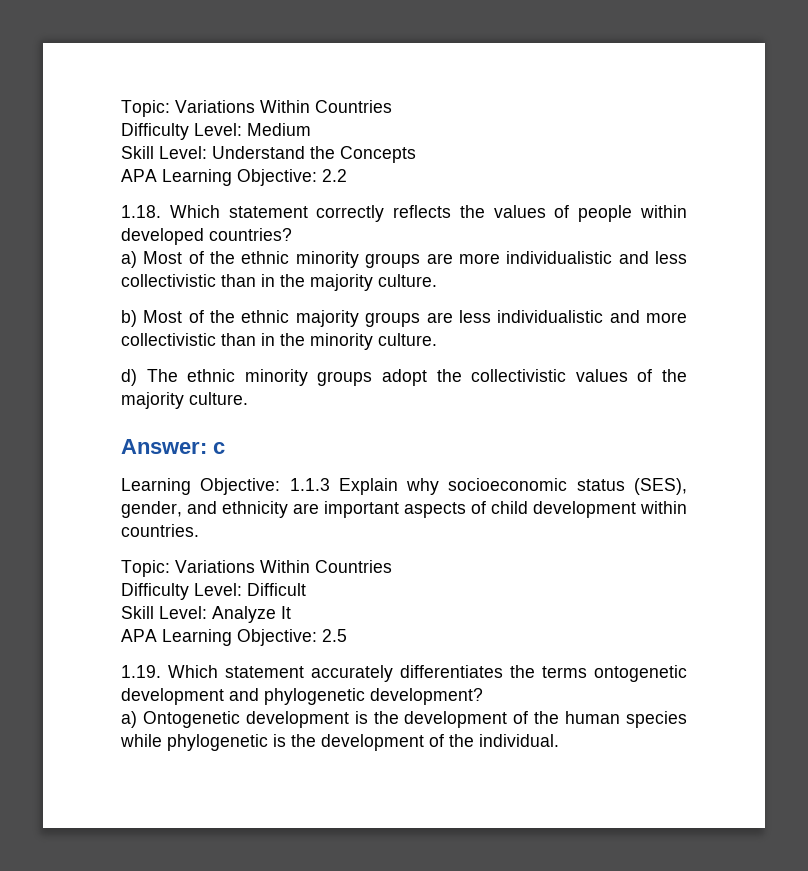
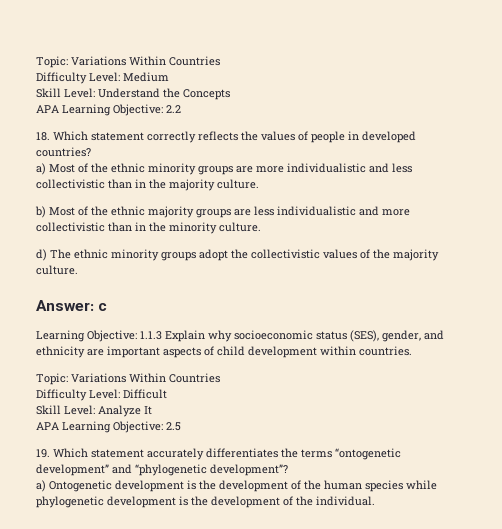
- 1.18. Which statement correctly reflects the values of people within developed countries?
+ 18. Which statement correctly reflects the values of people in developed countries?
- 1.19. Which statement accurately differentiates the terms ontogenetic development and phylogenetic development?
+ 19. Which statement accurately differentiates the terms “ontogenetic development” and “phylogenetic development”?
- a) Ontogenetic development is the development of the human species while phylogenetic is the development of the individual.
+ a) Ontogenetic development is the development of the human species while phylogenetic development is the development of the individual.

